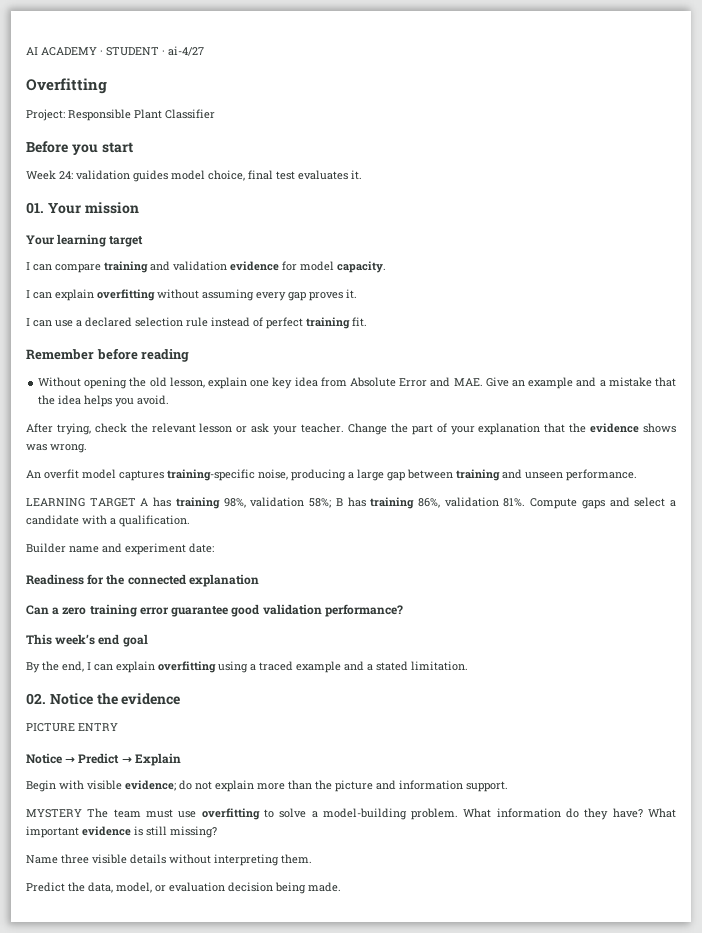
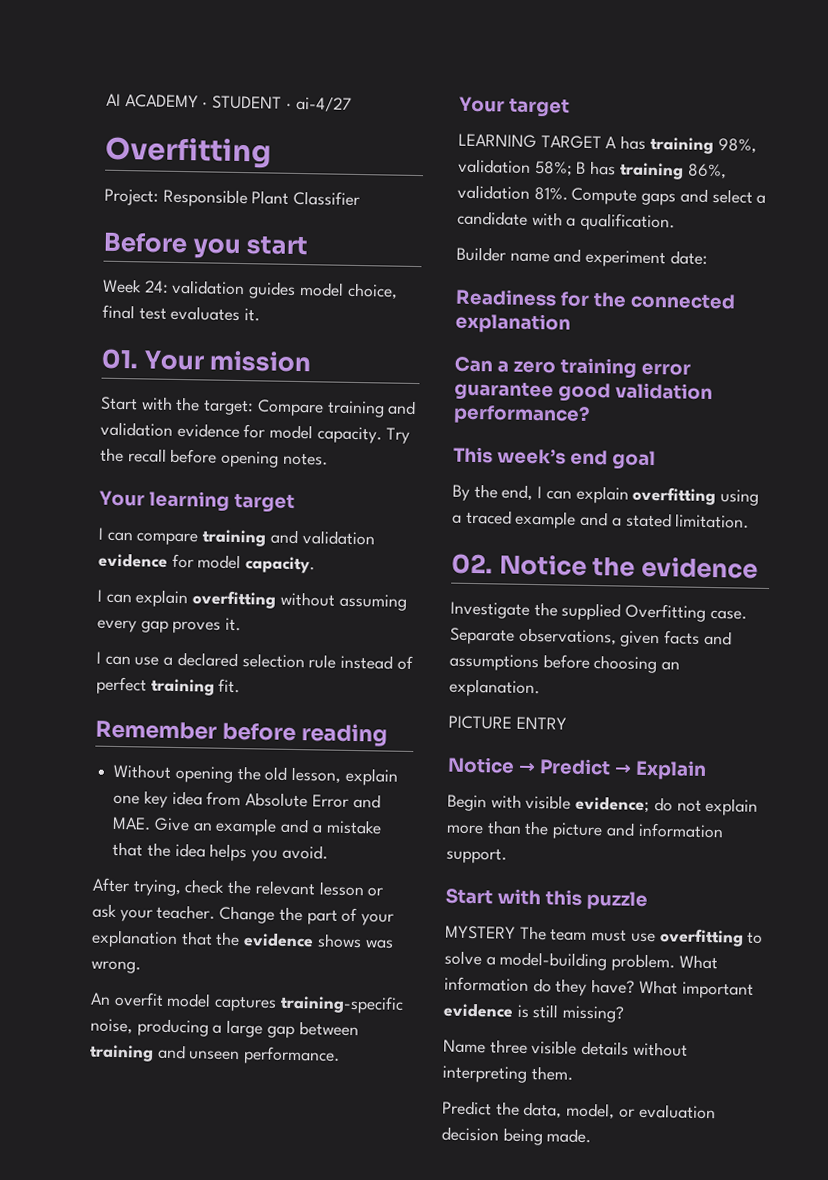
+ Start with the target: Compare training and validation evidence for model capacity. Try the recall before opening notes.
+ Your target
+ Investigate the supplied Overfitting case. Separate observations, given facts and assumptions before choosing an explanation.
+ Start with this puzzle

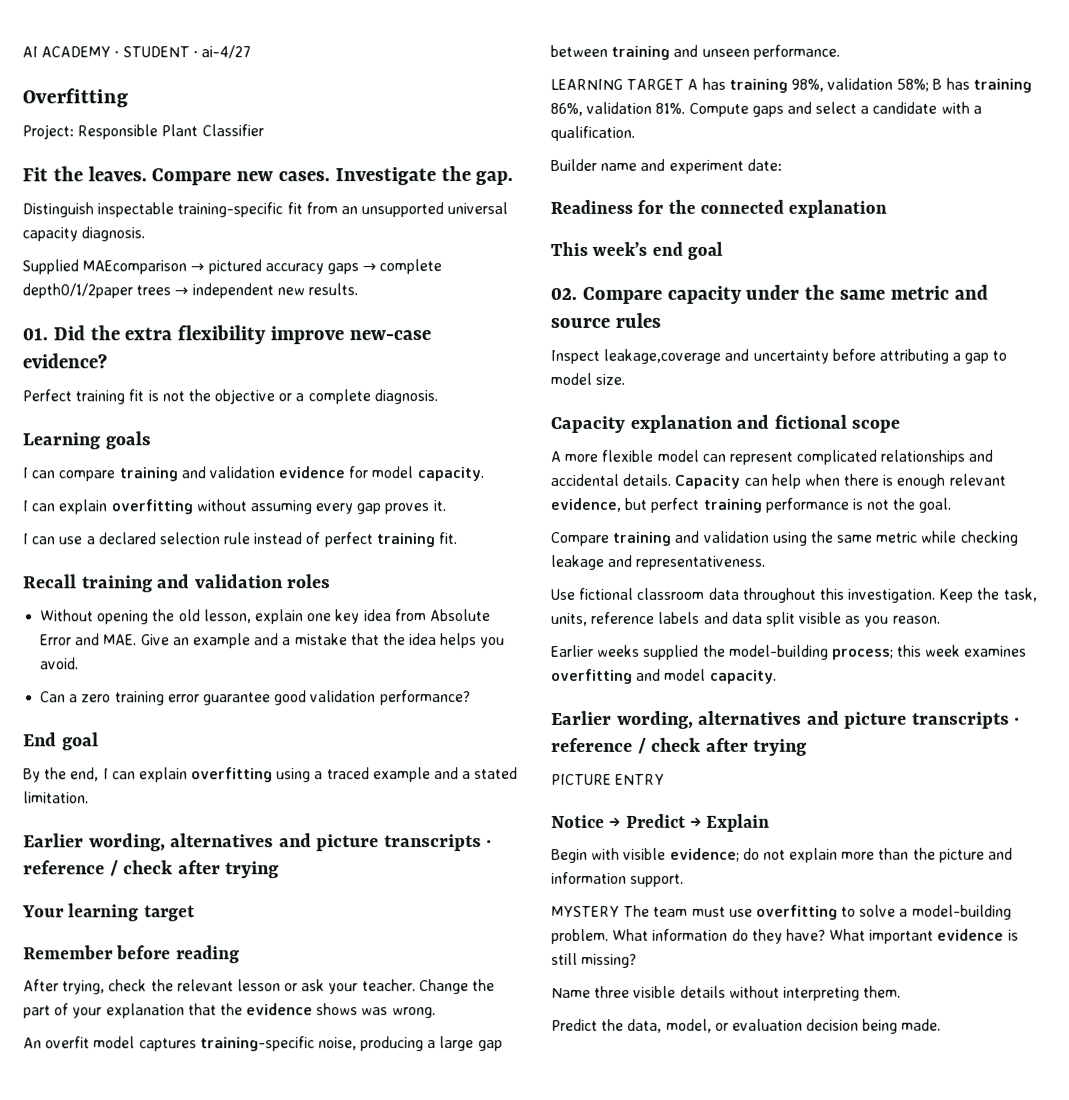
- Before you start
- Week 24: validation guides model choice, final test evaluates it.
- 01. Your mission
- Start with the target: Compare training and validation evidence for model capacity. Try the recall before opening notes.
- Your learning target
+ Fit the leaves. Compare new cases. Investigate the gap.
+ Distinguish inspectable training-specific fit from an unsupported universal capacity diagnosis.
+ Supplied MAEcomparison → pictured accuracy gaps → complete depth0/1/2paper trees → independent new results.
+ 01. Did the extra flexibility improve new-case evidence?
+ Perfect training fit is not the objective or a complete diagnosis.
+ Learning goals
- Remember before reading
+ Recall training and validation roles
+ Can a zero training error guarantee good validation performance?
+ End goal
+ By the end, I can explain overfitting using a traced example and a stated limitation.
+ Earlier wording, alternatives and picture transcripts · reference / check after trying
+ Your learning target
+ Remember before reading
- Your target
- Can a zero training error guarantee good validation performance?
  This week’s end goal
- By the end, I can explain overfitting using a traced example and a stated limitation.
- 02. Notice the evidence
- Investigate the supplied Overfitting case. Separate observations, given facts and assumptions before choosing an explanation.
+ 02. Compare capacity under the same metric and source rules
+ Inspect leakage,coverage and uncertainty before attributing a gap to model size.
+ Capacity explanation and fictional scope
+ A more flexible model can represent complicated relationships and accidental details. Capacity can help when there is enough relevant evidence, but perfect training performance is not the goal.
+ Compare training and validation using the same metric while checking leakage and representativeness.
+ Use fictional classroom data throughout this investigation. Keep the task, units, reference labels and data split visible as you reason.
+ Earlier weeks supplied the model-building process; this week examines overfitting and model capacity.
+ Earlier wording, alternatives and picture transcripts · reference / check after trying
- Start with this puzzle

